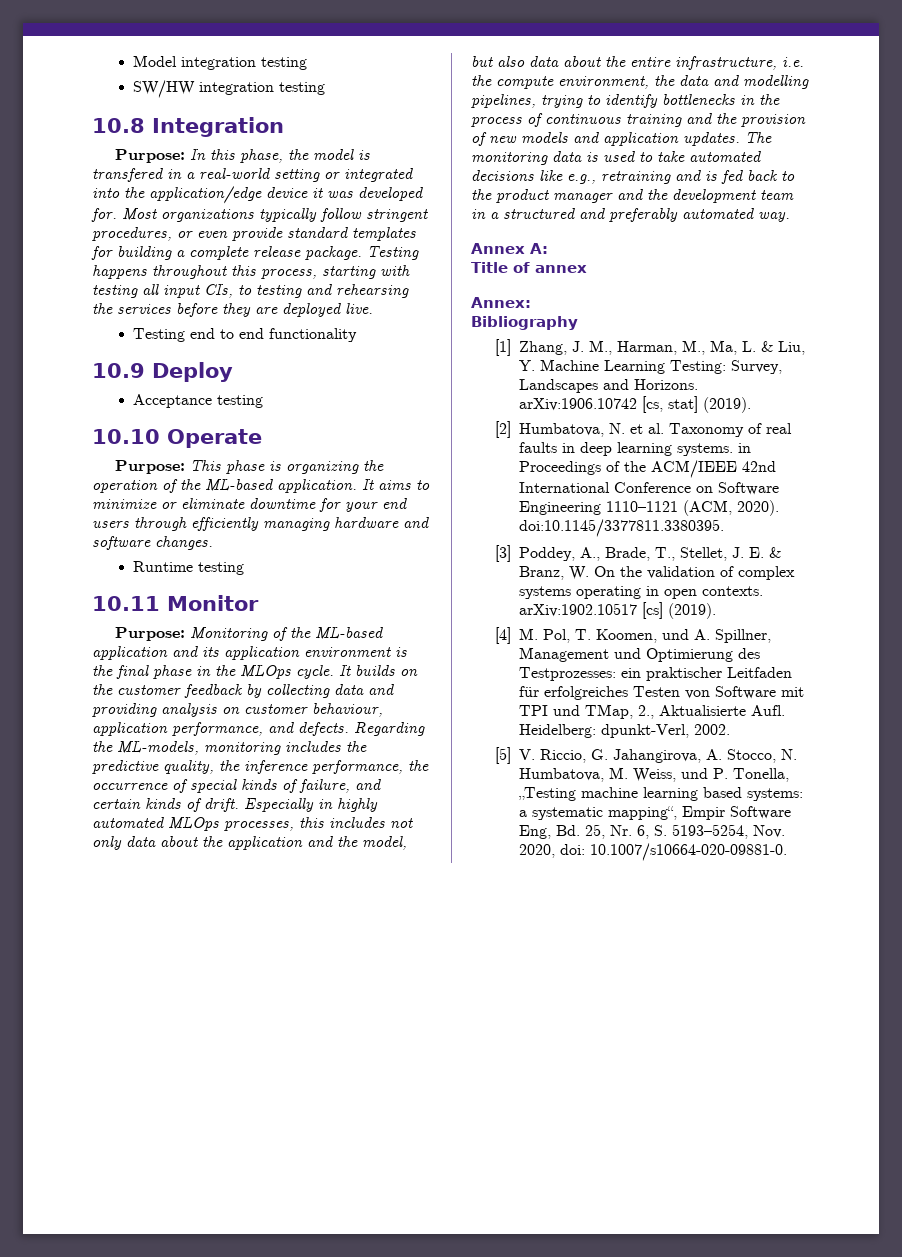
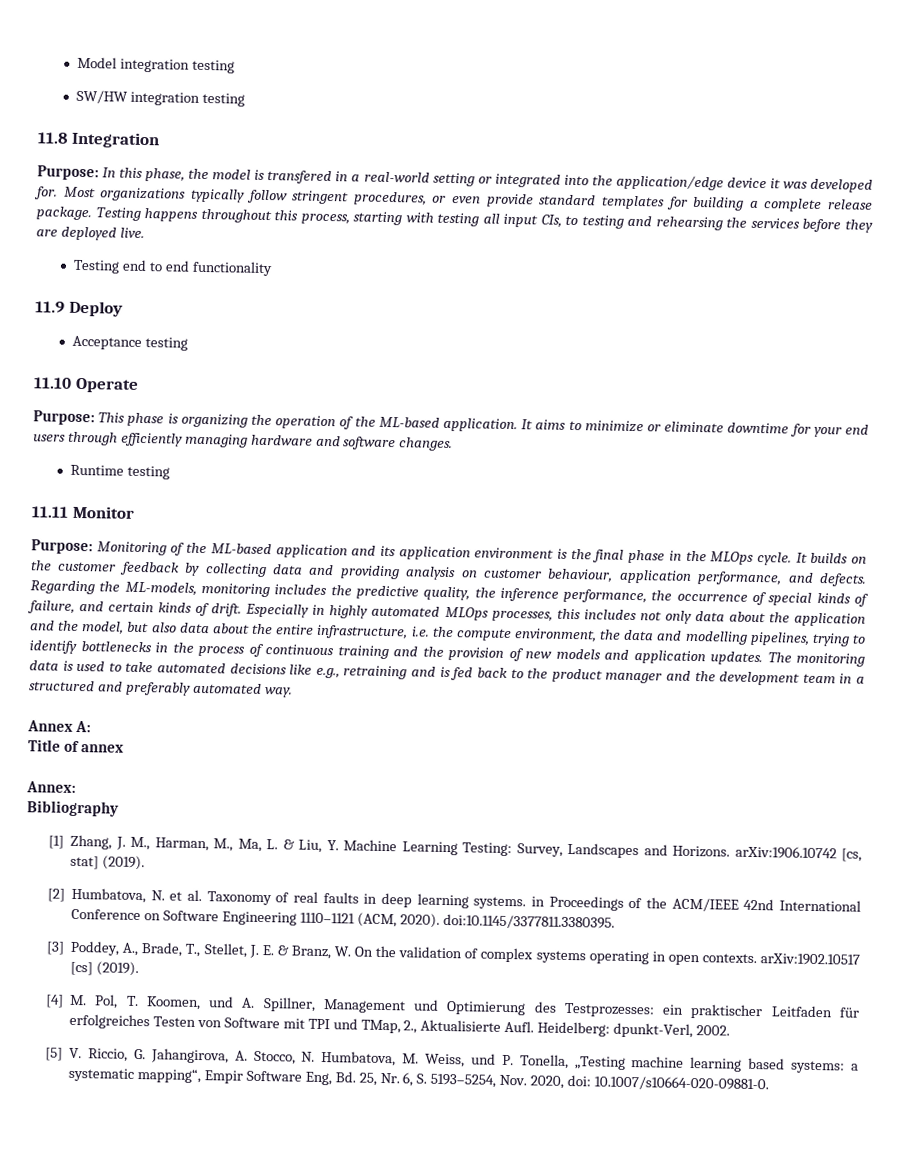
- 10.8 Integration
+ 11.8 Integration
- 10.9 Deploy
+ 11.9 Deploy
- 10.10 Operate
+ 11.10 Operate
- 10.11 Monitor
+ 11.11 Monitor

